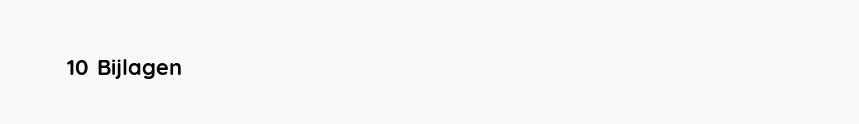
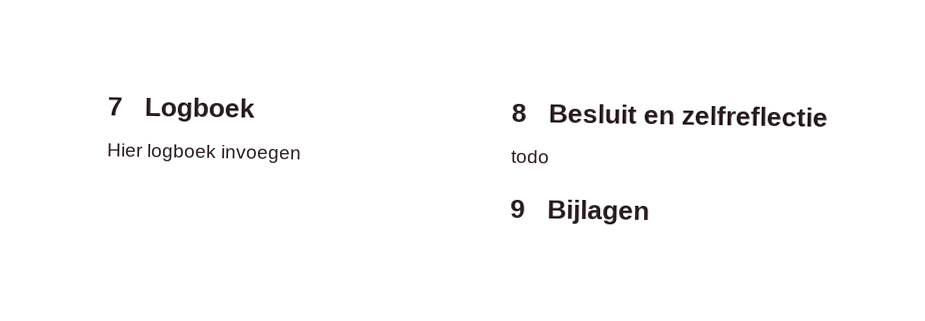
- 10 Bijlagen
+ 7 Logboek
+ Hier logboek invoegen
+ 8 Besluit en zelfreflectie
+ todo
+ 9 Bijlagen

